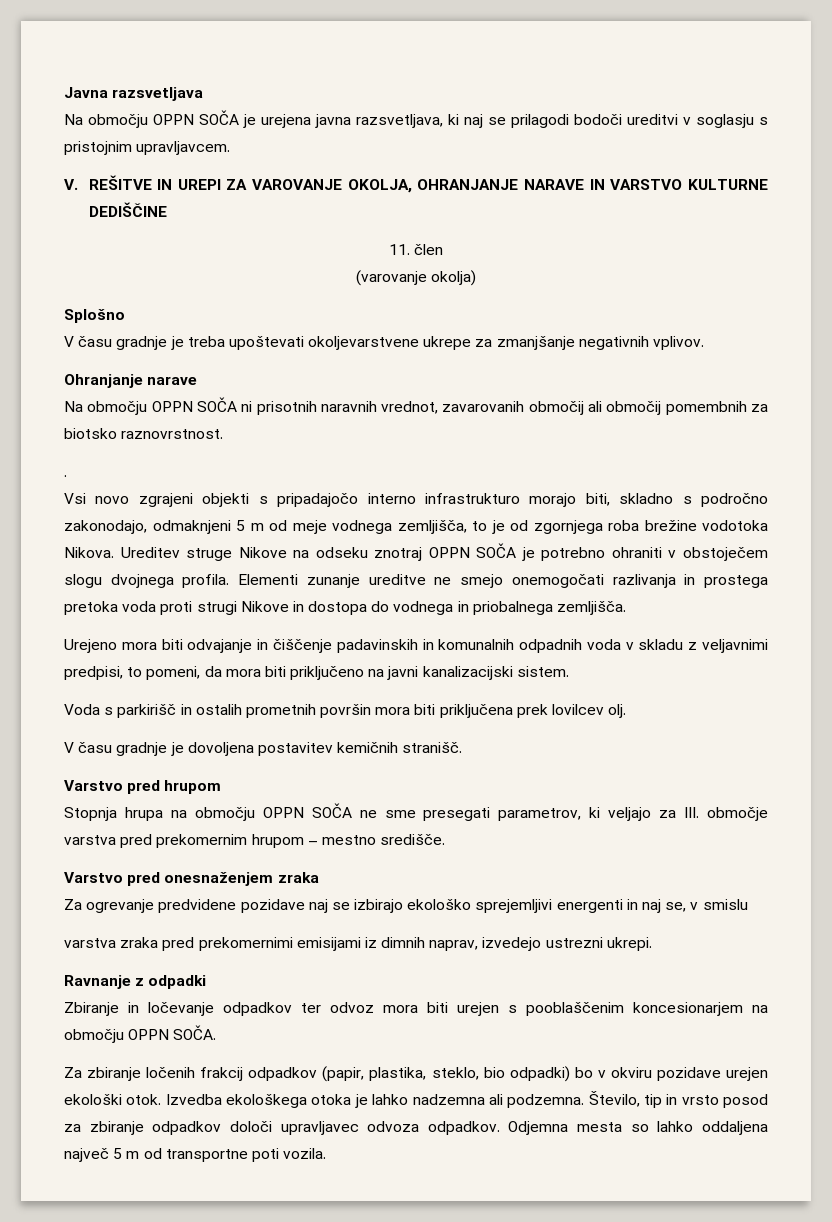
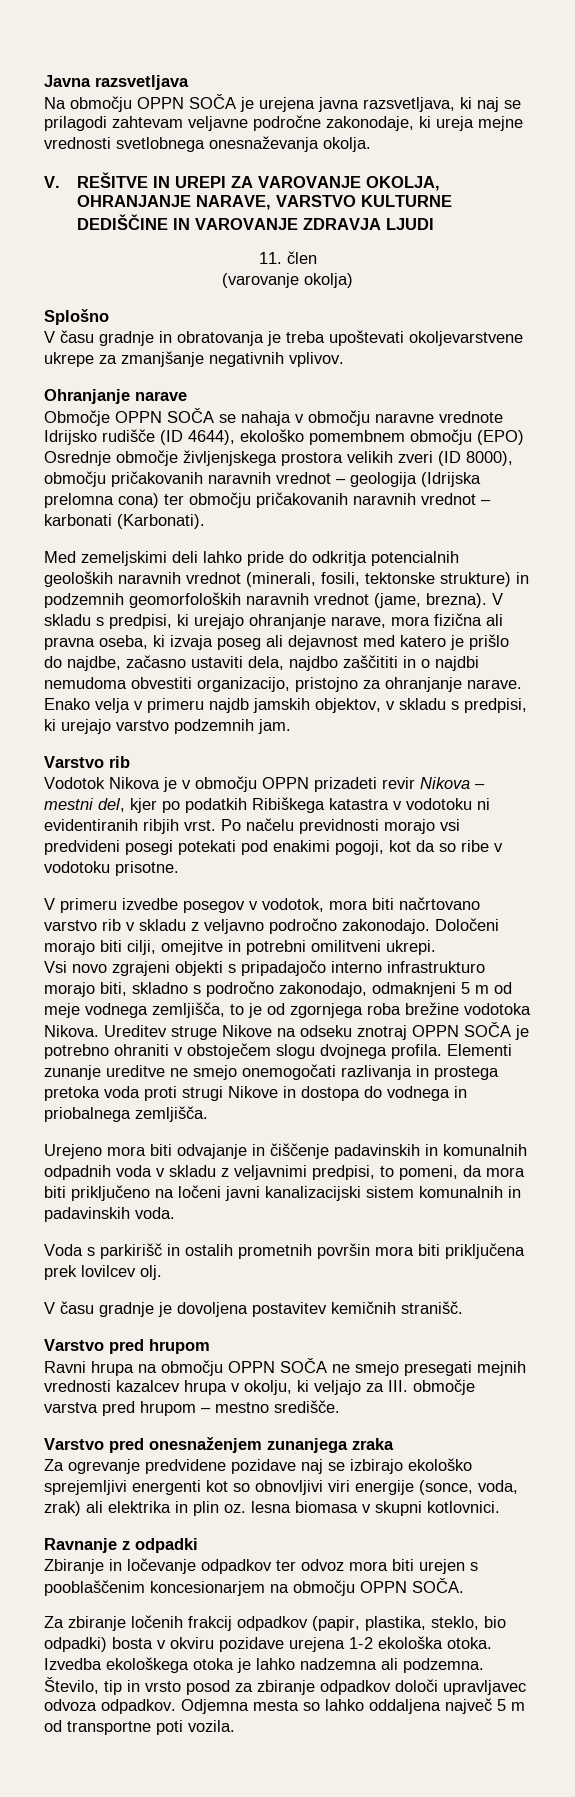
- Na območju OPPN SOČA je urejena javna razsvetljava, ki naj se prilagodi bodoči ureditvi v soglasju s pristojnim upravljavcem.
+ Na območju OPPN SOČA je urejena javna razsvetljava, ki naj se prilagodi zahtevam veljavne področne zakonodaje, ki ureja mejne vrednosti svetlobnega onesnaževanja okolja.
- V. REŠITVE IN UREPI ZA VAROVANJE OKOLJA, OHRANJANJE NARAVE IN VARSTVO KULTURNE DEDIŠČINE
+ V. REŠITVE IN UREPI ZA VAROVANJE OKOLJA, OHRANJANJE NARAVE, VARSTVO KULTURNE DEDIŠČINE IN VAROVANJE ZDRAVJA LJUDI
- V času gradnje je treba upoštevati okoljevarstvene ukrepe za zmanjšanje negativnih vplivov.
+ V času gradnje in obratovanja je treba upoštevati okoljevarstvene ukrepe za zmanjšanje negativnih vplivov.
- Na območju OPPN SOČA ni prisotnih naravnih vrednot, zavarovanih območij ali območij pomembnih za biotsko raznovrstnost.
- .
+ Območje OPPN SOČA se nahaja v območju naravne vrednote Idrijsko rudišče (ID 4644), ekološko pomembnem območju (EPO) Osrednje območje življenjskega prostora velikih zveri (ID 8000), območju pričakovanih naravnih vrednot – geologija (Idrijska prelomna cona) ter območju pričakovanih naravnih vrednot – karbonati (Karbonati).
+ Med zemeljskimi deli lahko pride do odkritja potencialnih geoloških naravnih vrednot (minerali, fosili, tektonske strukture) in podzemnih geomorfoloških naravnih vrednot (jame, brezna). V skladu s predpisi, ki urejajo ohranjanje narave, mora fizična ali pravna oseba, ki izvaja poseg ali dejavnost med katero je prišlo do najdbe, začasno ustaviti dela, najdbo zaščititi in o najdbi nemudoma obvestiti organizacijo, pristojno za ohranjanje narave. Enako velja v primeru najdb jamskih objektov, v skladu s predpisi, ki urejajo varstvo podzemnih jam.
+ Varstvo rib
+ Vodotok Nikova je v območju OPPN prizadeti revir Nikova – mestni del, kjer po podatkih Ribiškega katastra v vodotoku ni evidentiranih ribjih vrst. Po načelu previdnosti morajo vsi predvideni posegi potekati pod enakimi pogoji, kot da so ribe v vodotoku prisotne.
+ V primeru izvedbe posegov v vodotok, mora biti načrtovano varstvo rib v skladu z veljavno področno zakonodajo. Določeni morajo biti cilji, omejitve in potrebni omilitveni ukrepi.
- Urejeno mora biti odvajanje in čiščenje padavinskih in komunalnih odpadnih voda v skladu z veljavnimi predpisi, to pomeni, da mora biti priključeno na javni kanalizacijski sistem.
+ Urejeno mora biti odvajanje in čiščenje padavinskih in komunalnih odpadnih voda v skladu z veljavnimi predpisi, to pomeni, da mora biti priključeno na ločeni javni kanalizacijski sistem komunalnih in padavinskih voda.
- Stopnja hrupa na območju OPPN SOČA ne sme presegati parametrov, ki veljajo za III. območje varstva pred prekomernim hrupom – mestno središče.
+ Ravni hrupa na območju OPPN SOČA ne smejo presegati mejnih vrednosti kazalcev hrupa v okolju, ki veljajo za III. območje varstva pred hrupom – mestno središče.
- Varstvo pred onesnaženjem zraka
+ Varstvo pred onesnaženjem zunanjega zraka
- Za ogrevanje predvidene pozidave naj se izbirajo ekološko sprejemljivi energenti in naj se, v smislu
- varstva zraka pred prekomernimi emisijami iz dimnih naprav, izvedejo ustrezni ukrepi.
+ Za ogrevanje predvidene pozidave naj se izbirajo ekološko sprejemljivi energenti kot so obnovljivi viri energije (sonce, voda, zrak) ali elektrika in plin oz. lesna biomasa v skupni kotlovnici.
- Za zbiranje ločenih frakcij odpadkov (papir, plastika, steklo, bio odpadki) bo v okviru pozidave urejen ekološki otok.
+ Za zbiranje ločenih frakcij odpadkov (papir, plastika, steklo, bio odpadki) bosta v okviru pozidave urejena 1-2 ekološka otoka.

